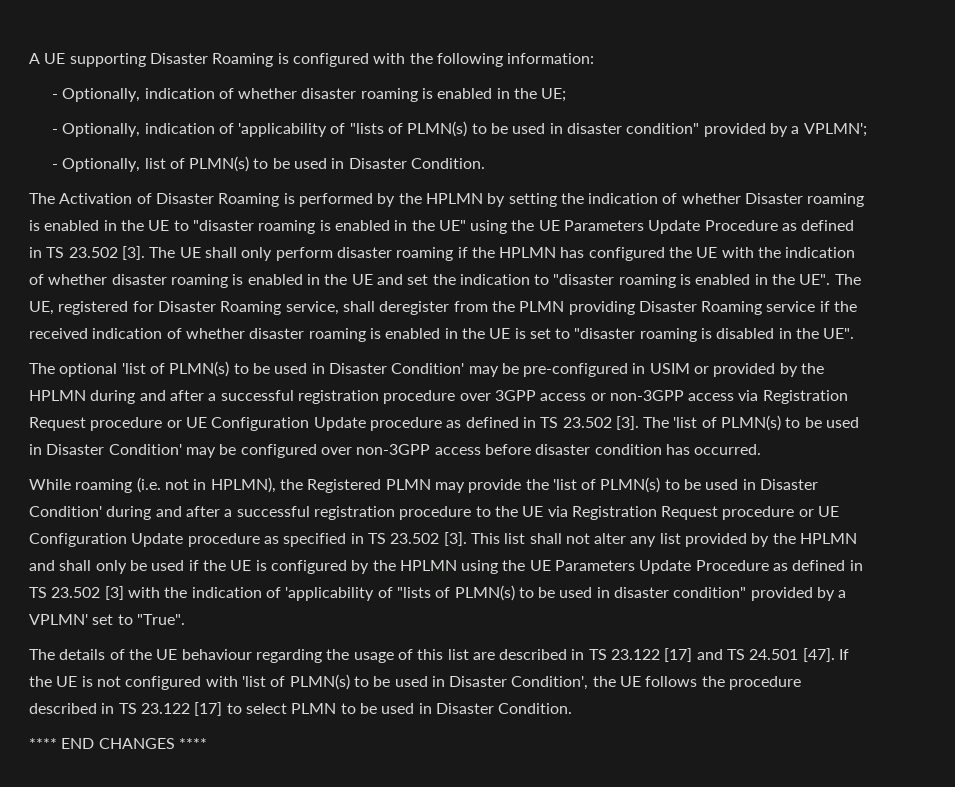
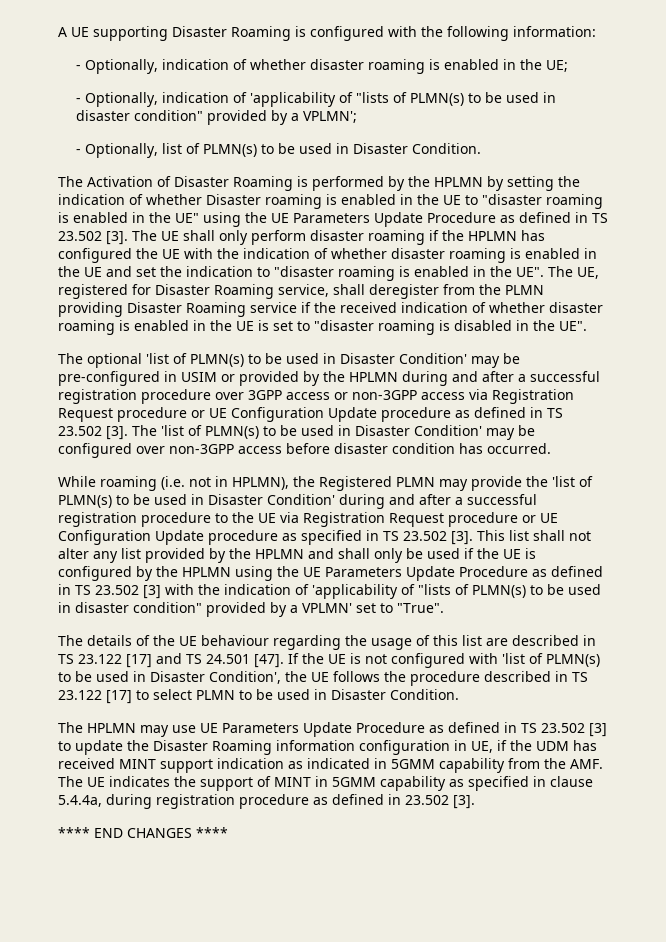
+ The HPLMN may use UE Parameters Update Procedure as defined in TS 23.502 [3] to update the Disaster Roaming information configuration in UE, if the UDM has received MINT support indication as indicated in 5GMM capability from the AMF. The UE indicates the support of MINT in 5GMM capability as specified in clause 5.4.4a, during registration procedure as defined in 23.502 [3].

